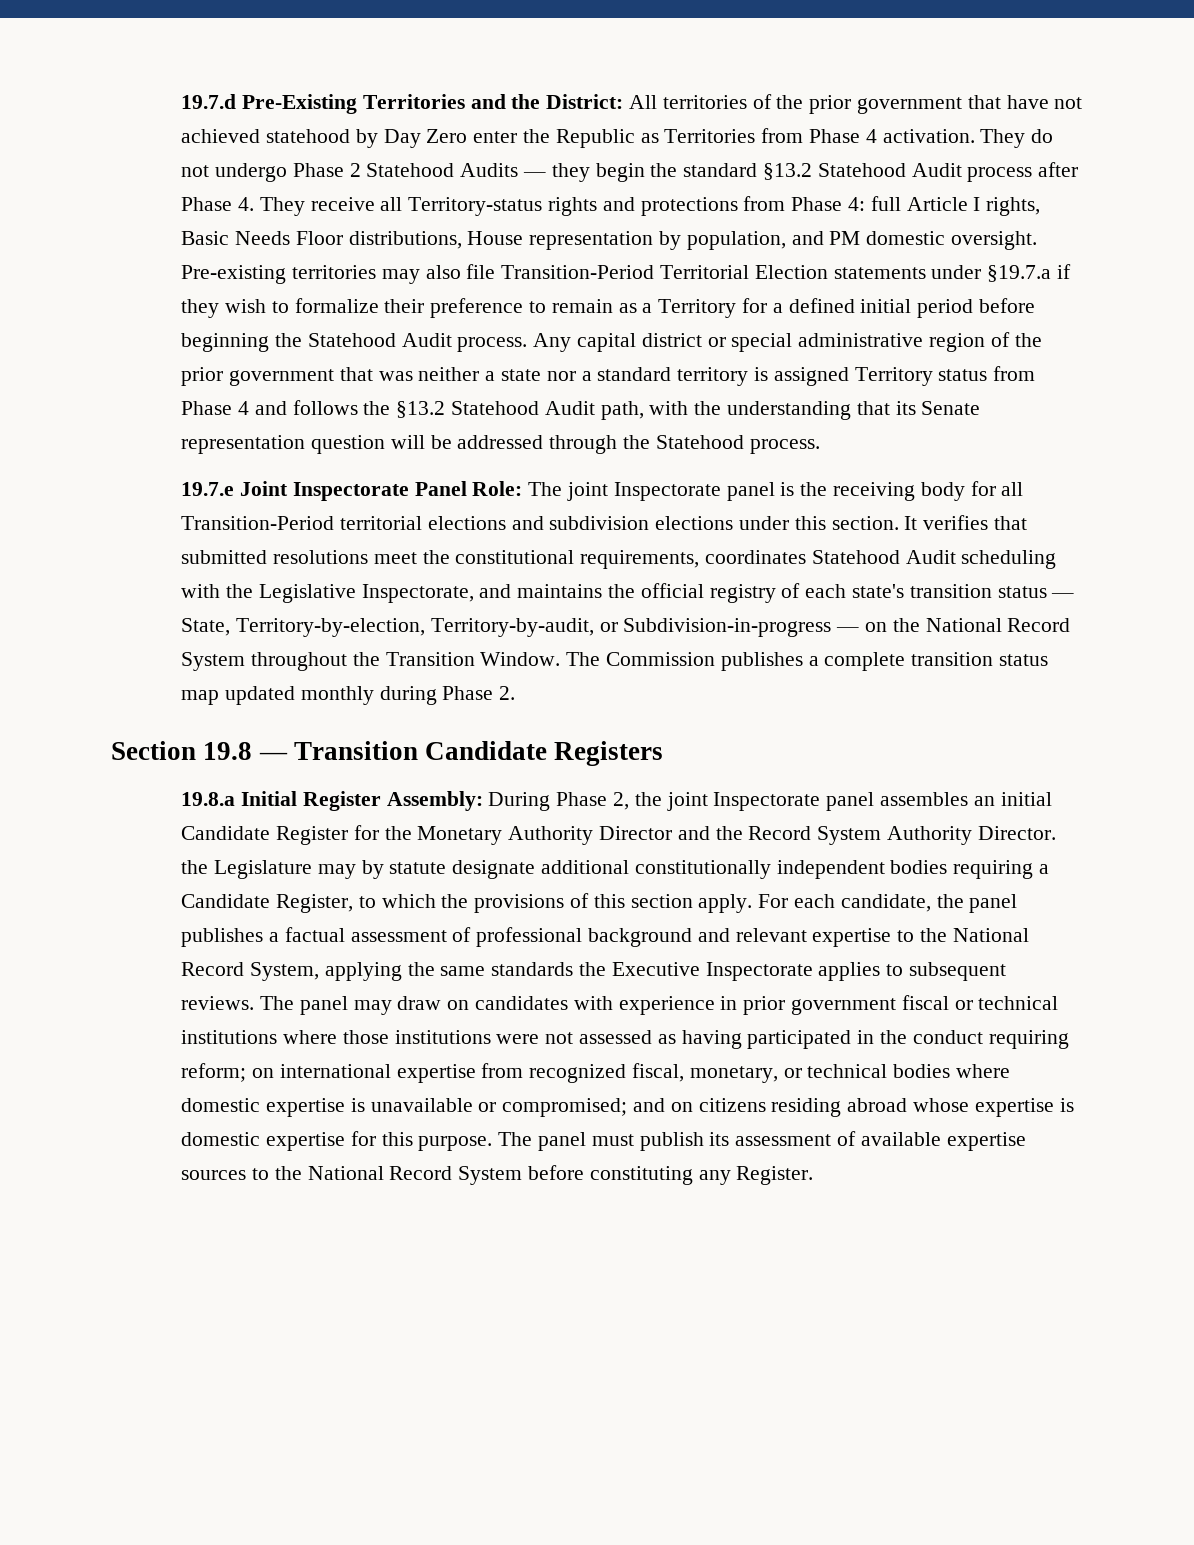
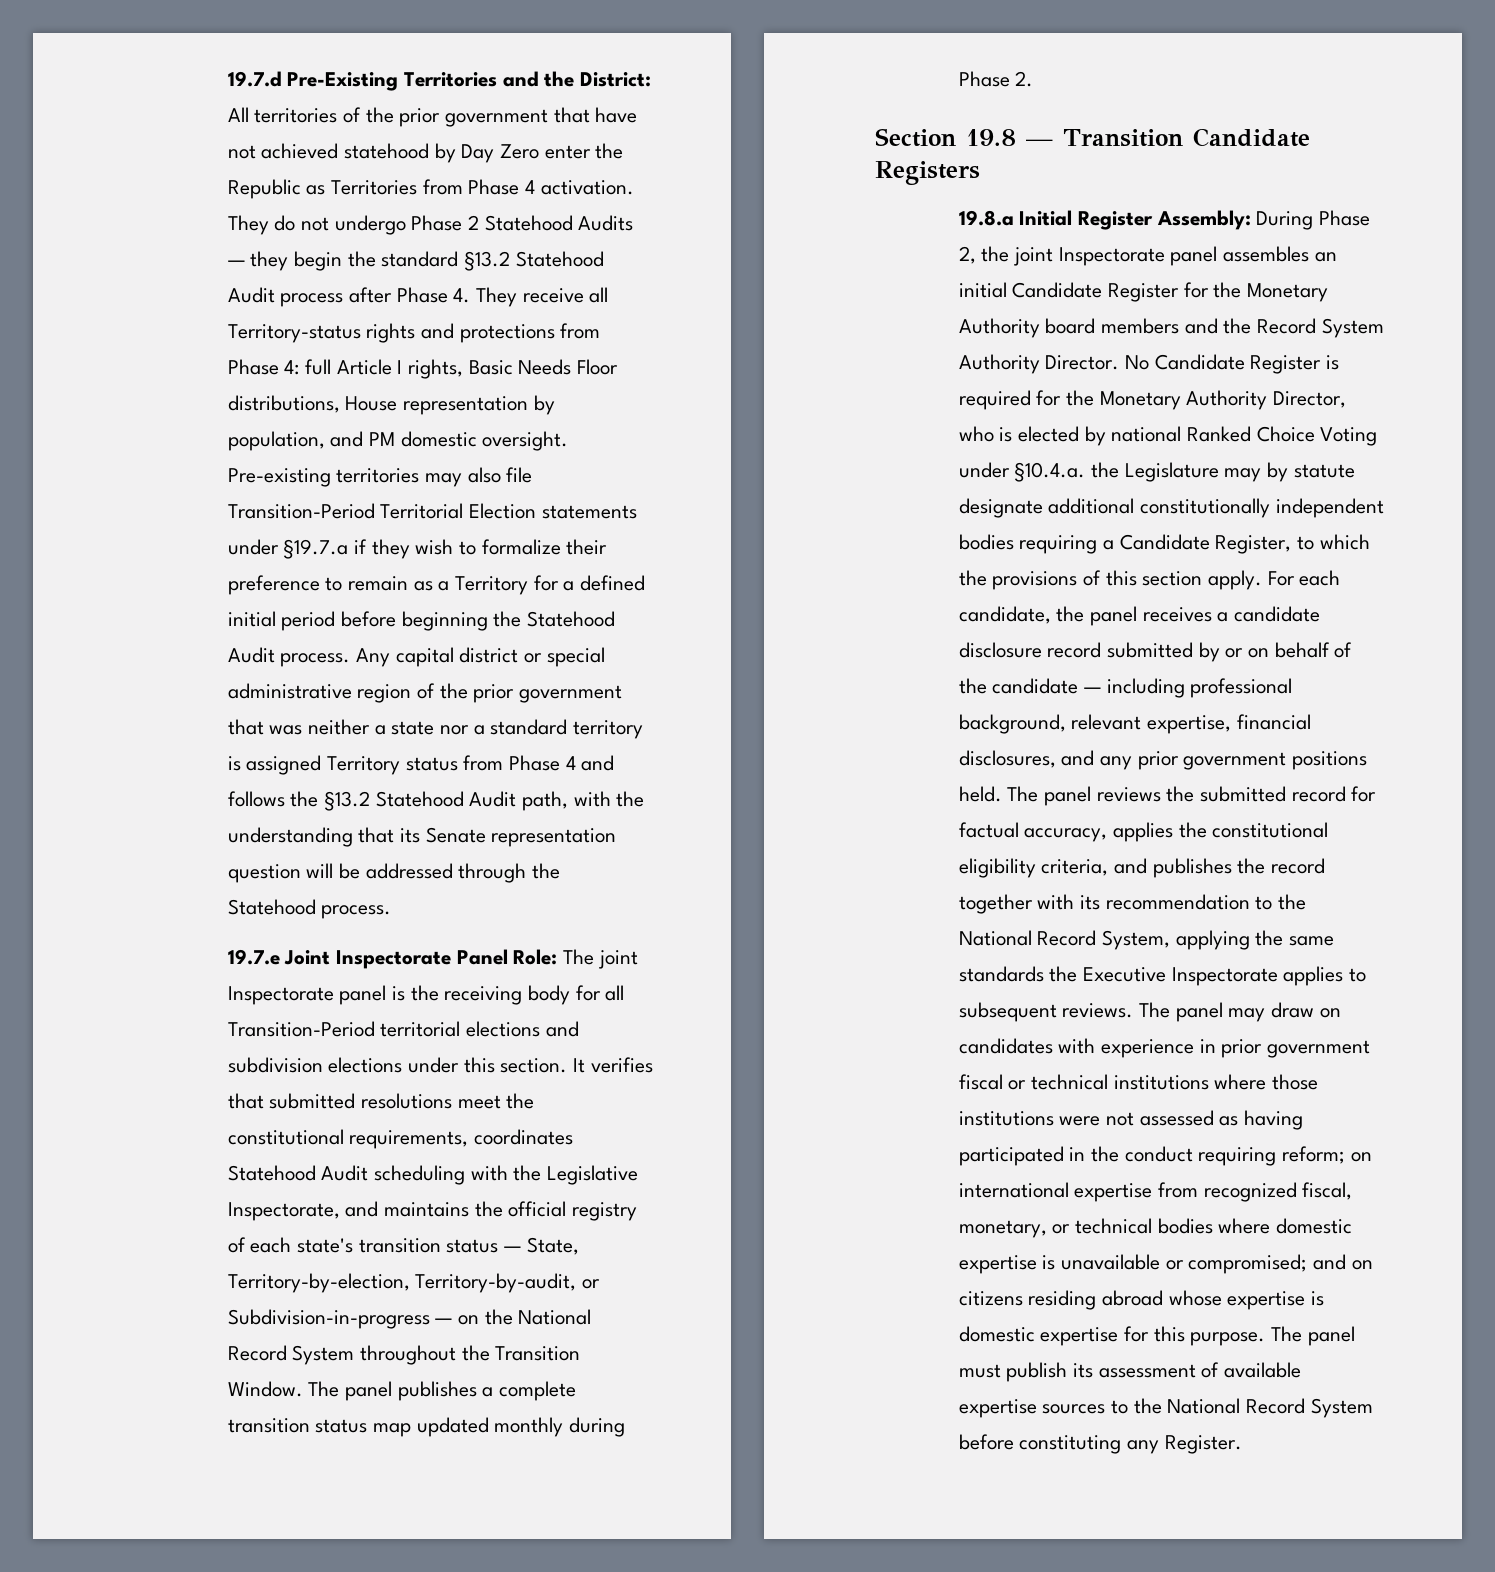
- The Commission publishes a complete transition status map updated monthly during Phase 2.
+ The panel publishes a complete transition status map updated monthly during Phase 2.
- 19.8.a Initial Register Assembly: During Phase 2, the joint Inspectorate panel assembles an initial Candidate Register for the Monetary Authority Director and the Record System Authority Director. the Legislature may by statute designate additional constitutionally independent bodies requiring a Candidate Register, to which the provisions of this section apply.
+ 19.8.a Initial Register Assembly: During Phase 2, the joint Inspectorate panel assembles an initial Candidate Register for the Monetary Authority board members and the Record System Authority Director. No Candidate Register is required for the Monetary Authority Director, who is elected by national Ranked Choice Voting under §10.4.a. the Legislature may by statute designate additional constitutionally independent bodies requiring a Candidate Register, to which the provisions of this section apply.
- For each candidate, the panel publishes a factual assessment of professional background and relevant expertise to the National Record System, applying the same standards the Executive Inspectorate applies to subsequent reviews.
+ For each candidate, the panel receives a candidate disclosure record submitted by or on behalf of the candidate — including professional background, relevant expertise, financial disclosures, and any prior government positions held. The panel reviews the submitted record for factual accuracy, applies the constitutional eligibility criteria, and publishes the record together with its recommendation to the National Record System, applying the same standards the Executive Inspectorate applies to subsequent reviews.

